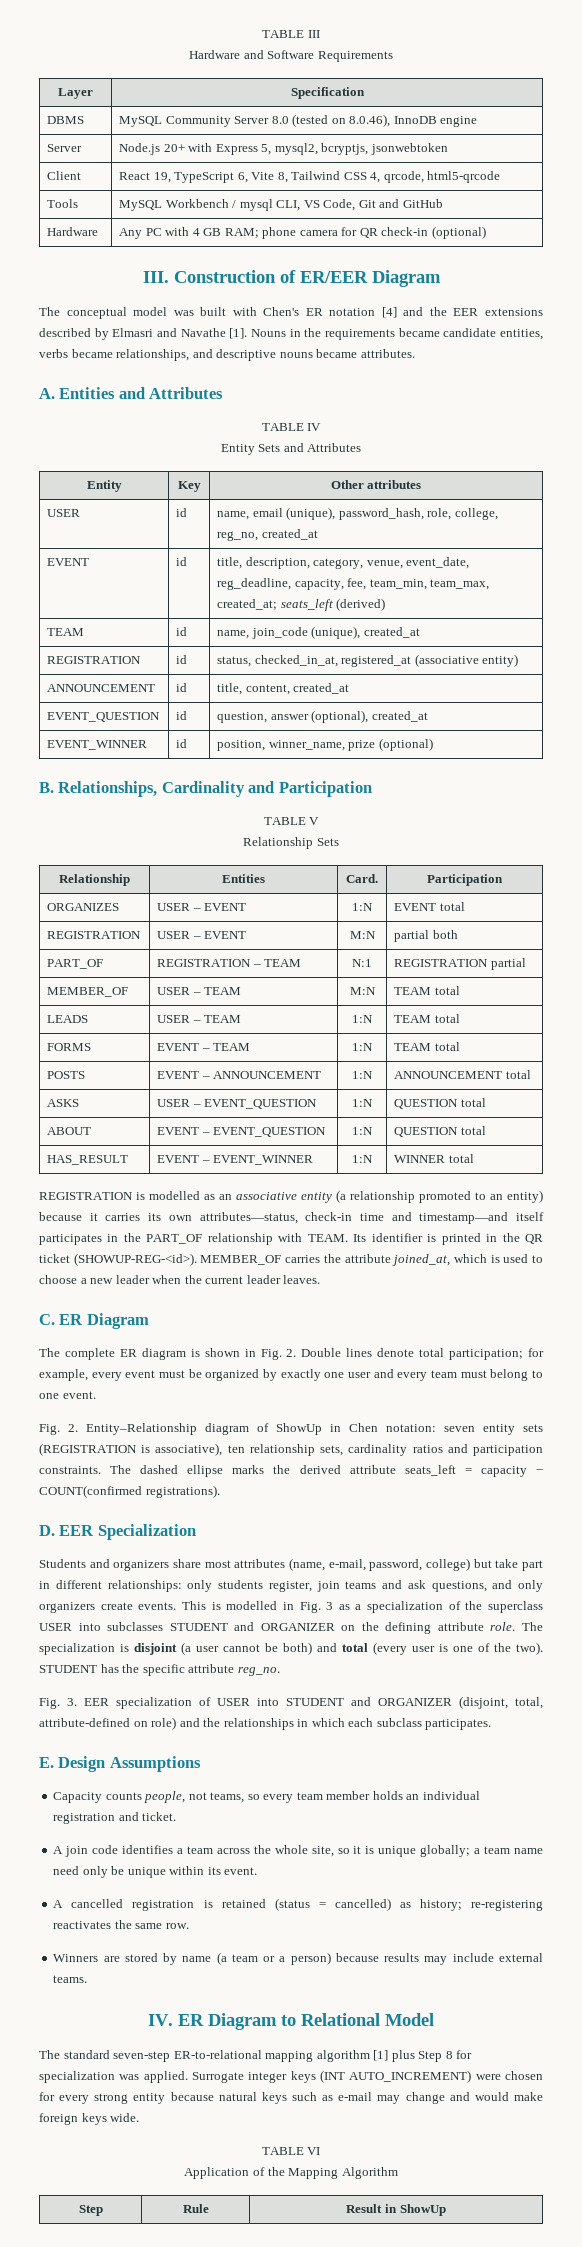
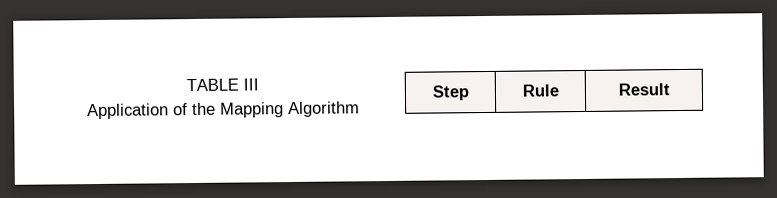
- Hardware and Software Requirements
- Layer | Specification
- DBMS | MySQL Community Server 8.0 (tested on 8.0.46), InnoDB engine
- Server | Node.js 20+ with Express 5, mysql2, bcryptjs, jsonwebtoken
- Client | React 19, TypeScript 6, Vite 8, Tailwind CSS 4, qrcode, html5-qrcode
- Tools | MySQL Workbench / mysql CLI, VS Code, Git and GitHub
- Hardware | Any PC with 4 GB RAM; phone camera for QR check-in (optional)
- III. Construction of ER/EER Diagram
- The conceptual model was built with Chen's ER notation [4] and the EER extensions described by Elmasri and Navathe [1]. Nouns in the requirements became candidate entities, verbs became relationships, and descriptive nouns became attributes.
- A. Entities and Attributes
- TABLE IV
- Entity Sets and Attributes
- Entity | Key | Other attributes
- USER | id | name, email (unique), password_hash, role, college, reg_no, created_at
- EVENT | id | title, description, category, venue, event_date, reg_deadline, capacity, fee, team_min, team_max, created_at; seats_left (derived)
- TEAM | id | name, join_code (unique), created_at
- REGISTRATION | id | status, checked_in_at, registered_at (associative entity)
- ANNOUNCEMENT | id | title, content, created_at
- EVENT_QUESTION | id | question, answer (optional), created_at
- EVENT_WINNER | id | position, winner_name, prize (optional)
- B. Relationships, Cardinality and Participation
- TABLE V
- Relationship Sets
- Relationship | Entities | Card. | Participation
- ORGANIZES | USER – EVENT | 1:N | EVENT total
- REGISTRATION | USER – EVENT | M:N | partial both
- PART_OF | REGISTRATION – TEAM | N:1 | REGISTRATION partial
- MEMBER_OF | USER – TEAM | M:N | TEAM total
- LEADS | USER – TEAM | 1:N | TEAM total
- FORMS | EVENT – TEAM | 1:N | TEAM total
- POSTS | EVENT – ANNOUNCEMENT | 1:N | ANNOUNCEMENT total
- ASKS | USER – EVENT_QUESTION | 1:N | QUESTION total
- ABOUT | EVENT – EVENT_QUESTION | 1:N | QUESTION total
- HAS_RESULT | EVENT – EVENT_WINNER | 1:N | WINNER total
- REGISTRATION is modelled as an associative entity (a relationship promoted to an entity) because it carries its own attributes—status, check-in time and timestamp—and itself participates in the PART_OF relationship with TEAM. Its identifier is printed in the QR ticket (SHOWUP-REG-<id>). MEMBER_OF carries the attribute joined_at, which is used to choose a new leader when the current leader leaves.
- C. ER Diagram
- The complete ER diagram is shown in Fig. 2. Double lines denote total participation; for example, every event must be organized by exactly one user and every team must belong to one event.
- Fig. 2. Entity–Relationship diagram of ShowUp in Chen notation: seven entity sets (REGISTRATION is associative), ten relationship sets, cardinality ratios and participation constraints. The dashed ellipse marks the derived attribute seats_left = capacity − COUNT(confirmed registrations).
- D. EER Specialization
- Students and organizers share most attributes (name, e-mail, password, college) but take part in different relationships: only students register, join teams and ask questions, and only organizers create events. This is modelled in Fig. 3 as a specialization of the superclass USER into subclasses STUDENT and ORGANIZER on the defining attribute role. The specialization is disjoint (a user cannot be both) and total (every user is one of the two). STUDENT has the specific attribute reg_no.
- Fig. 3. EER specialization of USER into STUDENT and ORGANIZER (disjoint, total, attribute-defined on role) and the relationships in which each subclass participates.
- E. Design Assumptions
- Capacity counts people, not teams, so every team member holds an individual registration and ticket.
- A join code identifies a team across the whole site, so it is unique globally; a team name need only be unique within its event.
- A cancelled registration is retained (status = cancelled) as history; re-registering reactivates the same row.
- Winners are stored by name (a team or a person) because results may include external teams.
- IV. ER Diagram to Relational Model
- The standard seven-step ER-to-relational mapping algorithm [1] plus Step 8 for specialization was applied. Surrogate integer keys (INT AUTO_INCREMENT) were chosen for every strong entity because natural keys such as e-mail may change and would make foreign keys wide.
- TABLE VI
- Step | Rule | Result in ShowUp
+ Step | Rule | Result

